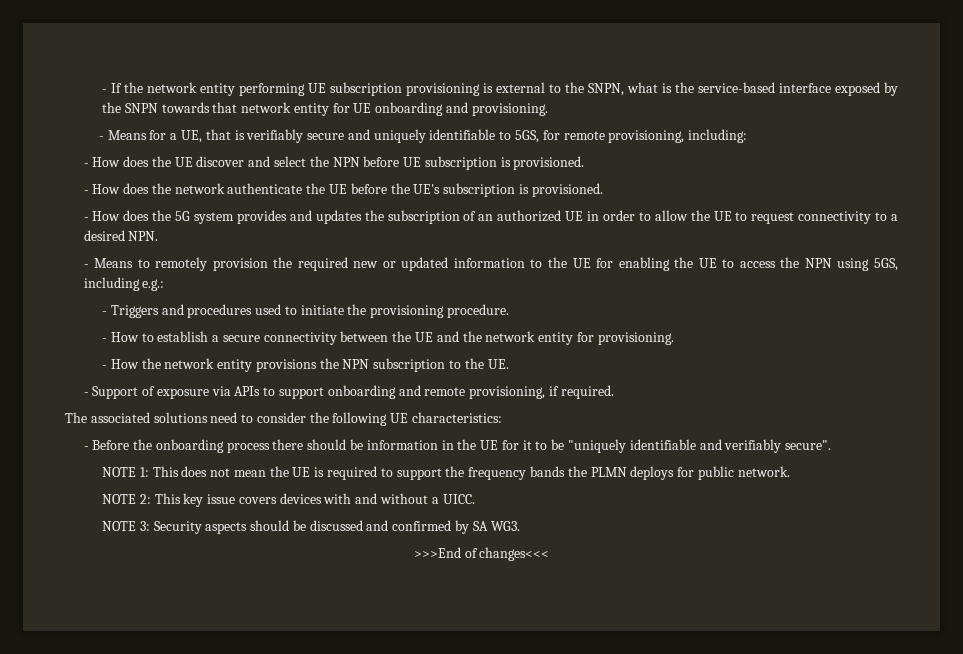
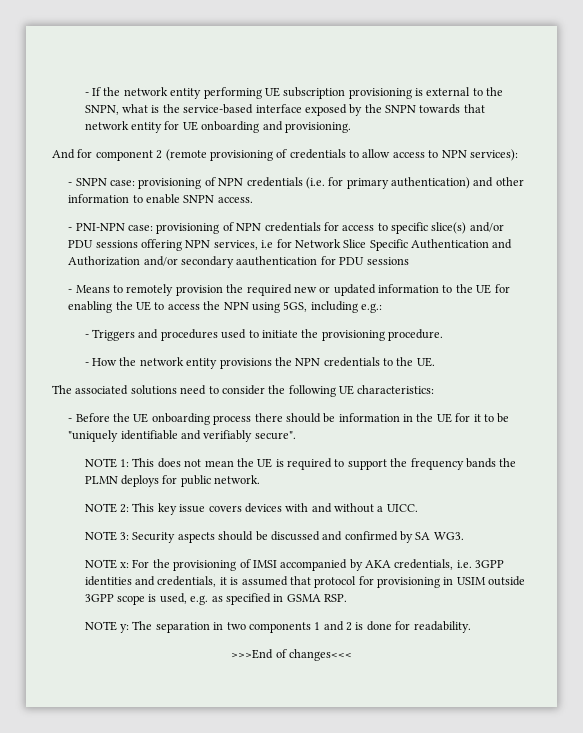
- - Means for a UE, that is verifiably secure and uniquely identifiable to 5GS, for remote provisioning, including:
- - How does the UE discover and select the NPN before UE subscription is provisioned.
- - How does the network authenticate the UE before the UE's subscription is provisioned.
- - How does the 5G system provides and updates the subscription of an authorized UE in order to allow the UE to request connectivity to a desired NPN.
+ And for component 2 (remote provisioning of credentials to allow access to NPN services):
+ - SNPN case: provisioning of NPN credentials (i.e. for primary authentication) and other information to enable SNPN access.
+ - PNI-NPN case: provisioning of NPN credentials for access to specific slice(s) and/or PDU sessions offering NPN services, i.e for Network Slice Specific Authentication and Authorization and/or secondary aauthentication for PDU sessions
- - How to establish a secure connectivity between the UE and the network entity for provisioning.
- - How the network entity provisions the NPN subscription to the UE.
+ - How the network entity provisions the NPN credentials to the UE.
- - Support of exposure via APIs to support onboarding and remote provisioning, if required.
- - Before the onboarding process there should be information in the UE for it to be "uniquely identifiable and verifiably secure".
+ - Before the UE onboarding process there should be information in the UE for it to be "uniquely identifiable and verifiably secure".
+ NOTE x: For the provisioning of IMSI accompanied by AKA credentials, i.e. 3GPP identities and credentials, it is assumed that protocol for provisioning in USIM outside 3GPP scope is used, e.g. as specified in GSMA RSP.
+ NOTE y: The separation in two components 1 and 2 is done for readability.

